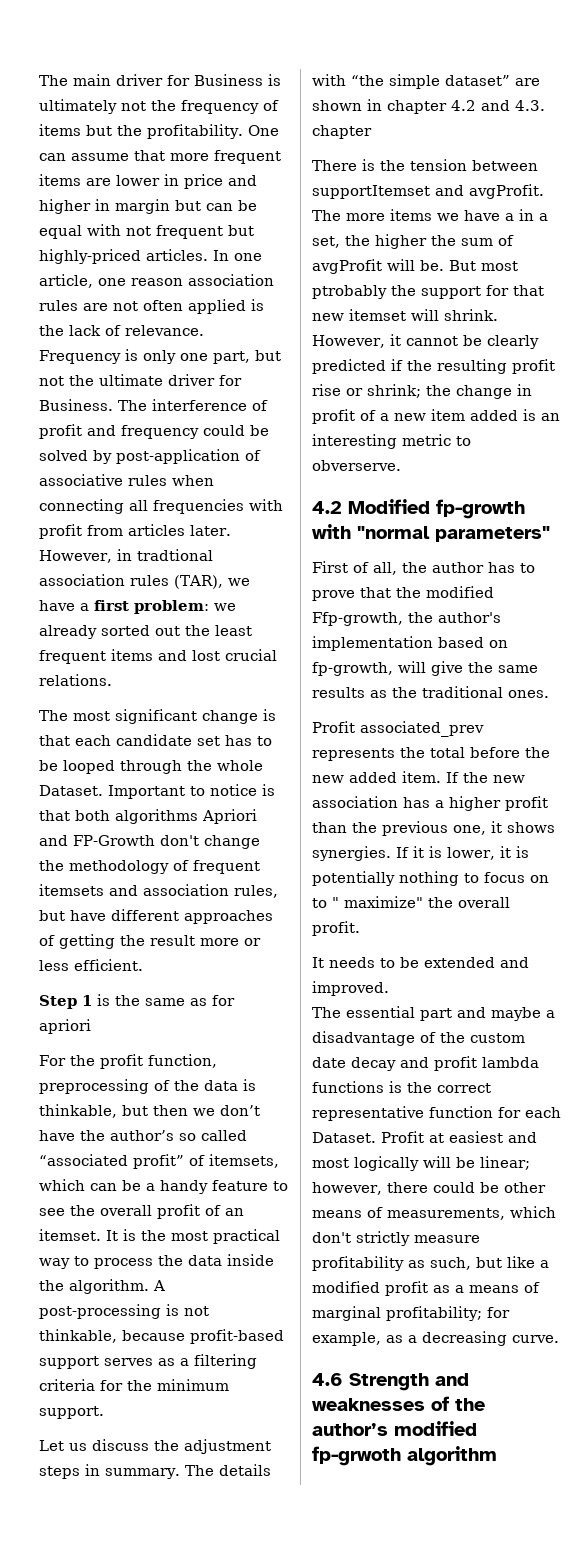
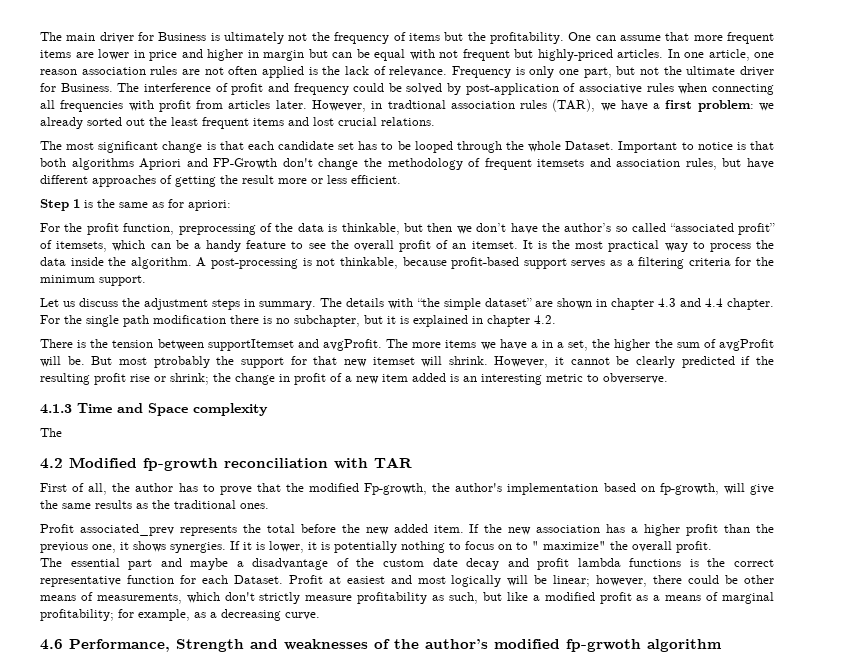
- Step 1 is the same as for apriori
+ Step 1 is the same as for apriori:
- The details with “the simple dataset” are shown in chapter 4.2 and 4.3. chapter
+ The details with “the simple dataset” are shown in chapter 4.3 and 4.4 chapter. For the single path modification there is no subchapter, but it is explained in chapter 4.2.
+ 4.1.3 Time and Space complexity
+ The
- 4.2 Modified fp-growth with "normal parameters"
+ 4.2 Modified fp-growth reconciliation with TAR
- First of all, the author has to prove that the modified Ffp-growth, the author's implementation based on fp-growth, will give the same results as the traditional ones.
+ First of all, the author has to prove that the modified Fp-growth, the author's implementation based on fp-growth, will give the same results as the traditional ones.
- It needs to be extended and improved.
- 4.6 Strength and weaknesses of the author’s modified fp-grwoth algorithm
+ 4.6 Performance, Strength and weaknesses of the author’s modified fp-grwoth algorithm

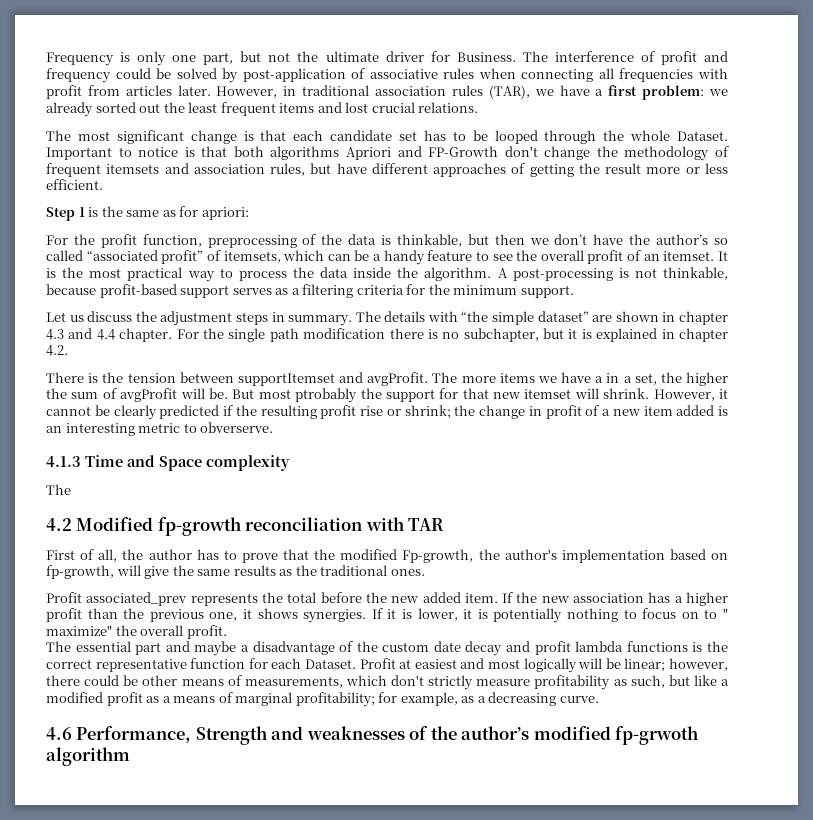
- The main driver for Business is ultimately not the frequency of items but the profitability. One can assume that more frequent items are lower in price and higher in margin but can be equal with not frequent but highly-priced articles. In one article, one reason association rules are not often applied is the lack of relevance.
- However, in tradtional association rules (TAR), we have a first problem: we already sorted out the least frequent items and lost crucial relations.
+ However, in traditional association rules (TAR), we have a first problem: we already sorted out the least frequent items and lost crucial relations.

